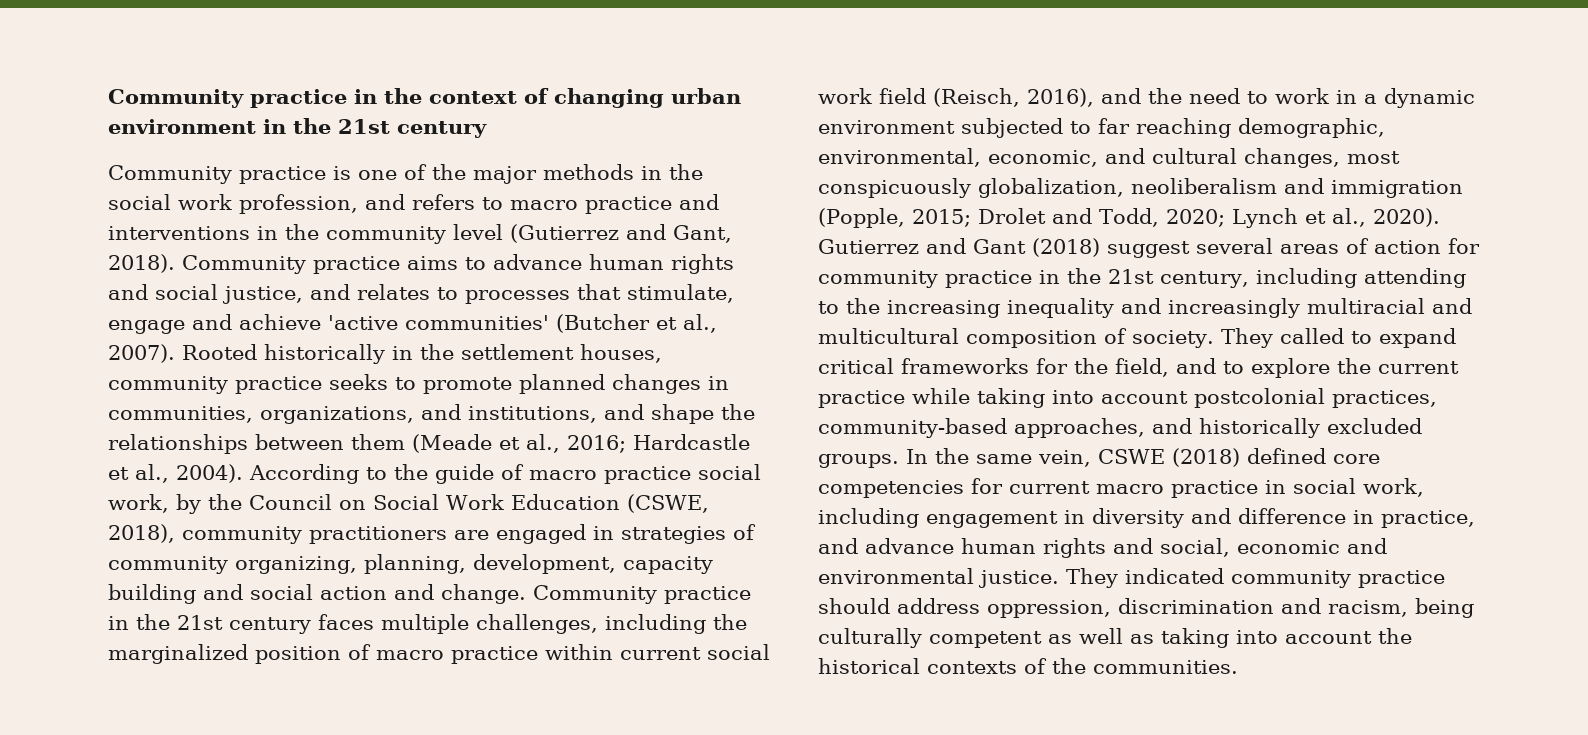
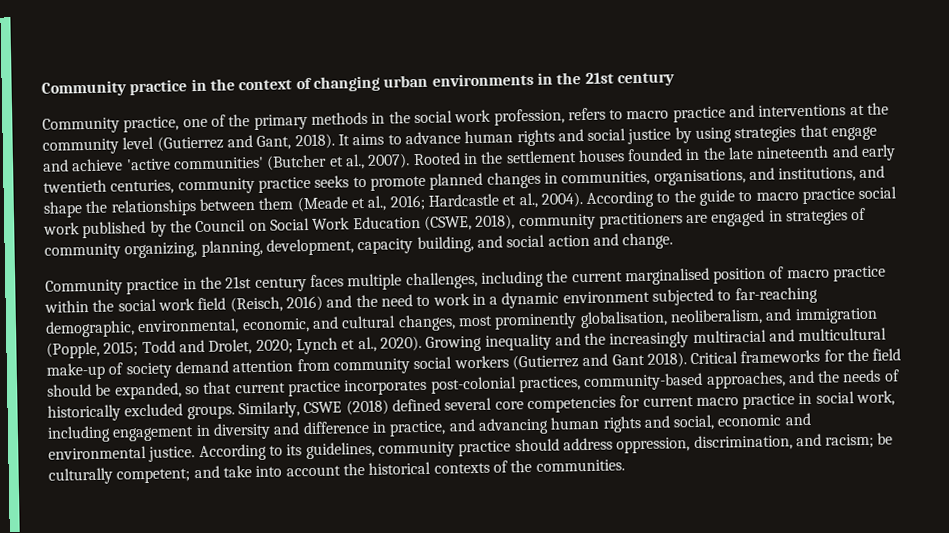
- Community practice in the context of changing urban environment in the 21st century
+ Community practice in the context of changing urban environments in the 21st century
- Community practice is one of the major methods in the social work profession, and refers to macro practice and interventions in the community level (Gutierrez and Gant, 2018).
+ Community practice, one of the primary methods in the social work profession, refers to macro practice and interventions at the community level (Gutierrez and Gant, 2018).
- Community practice aims to advance human rights and social justice, and relates to processes that stimulate, engage and achieve 'active communities' (Butcher et al., 2007).
+ It aims to advance human rights and social justice by using strategies that engage and achieve 'active communities' (Butcher et al., 2007).
- Rooted historically in the settlement houses, community practice seeks to promote planned changes in communities, organizations, and institutions, and shape the relationships between them (Meade et al., 2016; Hardcastle et al., 2004).
+ Rooted in the settlement houses founded in the late nineteenth and early twentieth centuries, community practice seeks to promote planned changes in communities, organisations, and institutions, and shape the relationships between them (Meade et al., 2016; Hardcastle et al., 2004).
- According to the guide of macro practice social work, by the Council on Social Work Education (CSWE, 2018), community practitioners are engaged in strategies of community organizing, planning, development, capacity building and social action and change. Community practice in the 21st century faces multiple challenges, including the marginalized position of macro practice within current social work field (Reisch, 2016), and the need to work in a dynamic environment subjected to far reaching demographic, environmental, economic, and cultural changes, most conspicuously globalization, neoliberalism and immigration (Popple, 2015;
+ According to the guide to macro practice social work published by the Council on Social Work Education (CSWE, 2018), community practitioners are engaged in strategies of community organizing, planning, development, capacity building, and social action and change.
+ Community practice in the 21st century faces multiple challenges, including the current marginalised position of macro practice within the social work field (Reisch, 2016) and the need to work in a dynamic environment subjected to far-reaching demographic, environmental, economic, and cultural changes, most prominently globalisation, neoliberalism, and immigration (Popple, 2015;
- Drolet and Todd, 2020;
+ Todd and Drolet, 2020;
- Gutierrez and Gant (2018) suggest several areas of action for community practice in the 21st century, including attending to the increasing inequality and increasingly multiracial and multicultural composition of society. They called to expand critical frameworks for the field, and to explore the current practice while taking into account postcolonial practices, community-based approaches, and historically excluded groups. In the same vein, CSWE (2018) defined core competencies for current macro practice in social work, including engagement in diversity and difference in practice, and advance human rights and social, economic and environmental justice.
+ Growing inequality and the increasingly multiracial and multicultural make-up of society demand attention from community social workers (Gutierrez and Gant 2018). Critical frameworks for the field should be expanded, so that current practice incorporates post-colonial practices, community-based approaches, and the needs of historically excluded groups. Similarly, CSWE (2018) defined several core competencies for current macro practice in social work, including engagement in diversity and difference in practice, and advancing human rights and social, economic and environmental justice.
- They indicated community practice should address oppression, discrimination and racism, being culturally competent as well as taking into account the historical contexts of the communities.
+ According to its guidelines, community practice should address oppression, discrimination, and racism; be culturally competent; and take into account the historical contexts of the communities.

